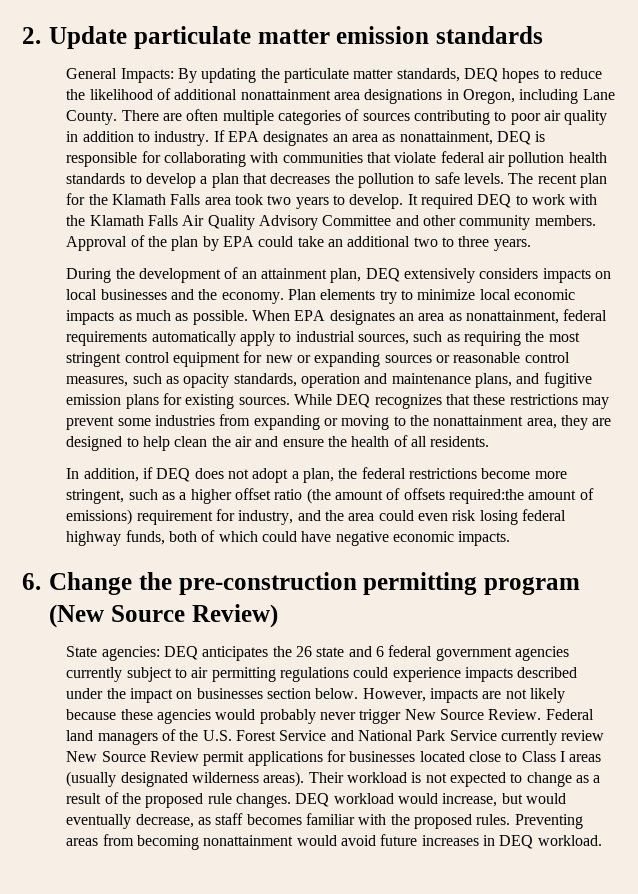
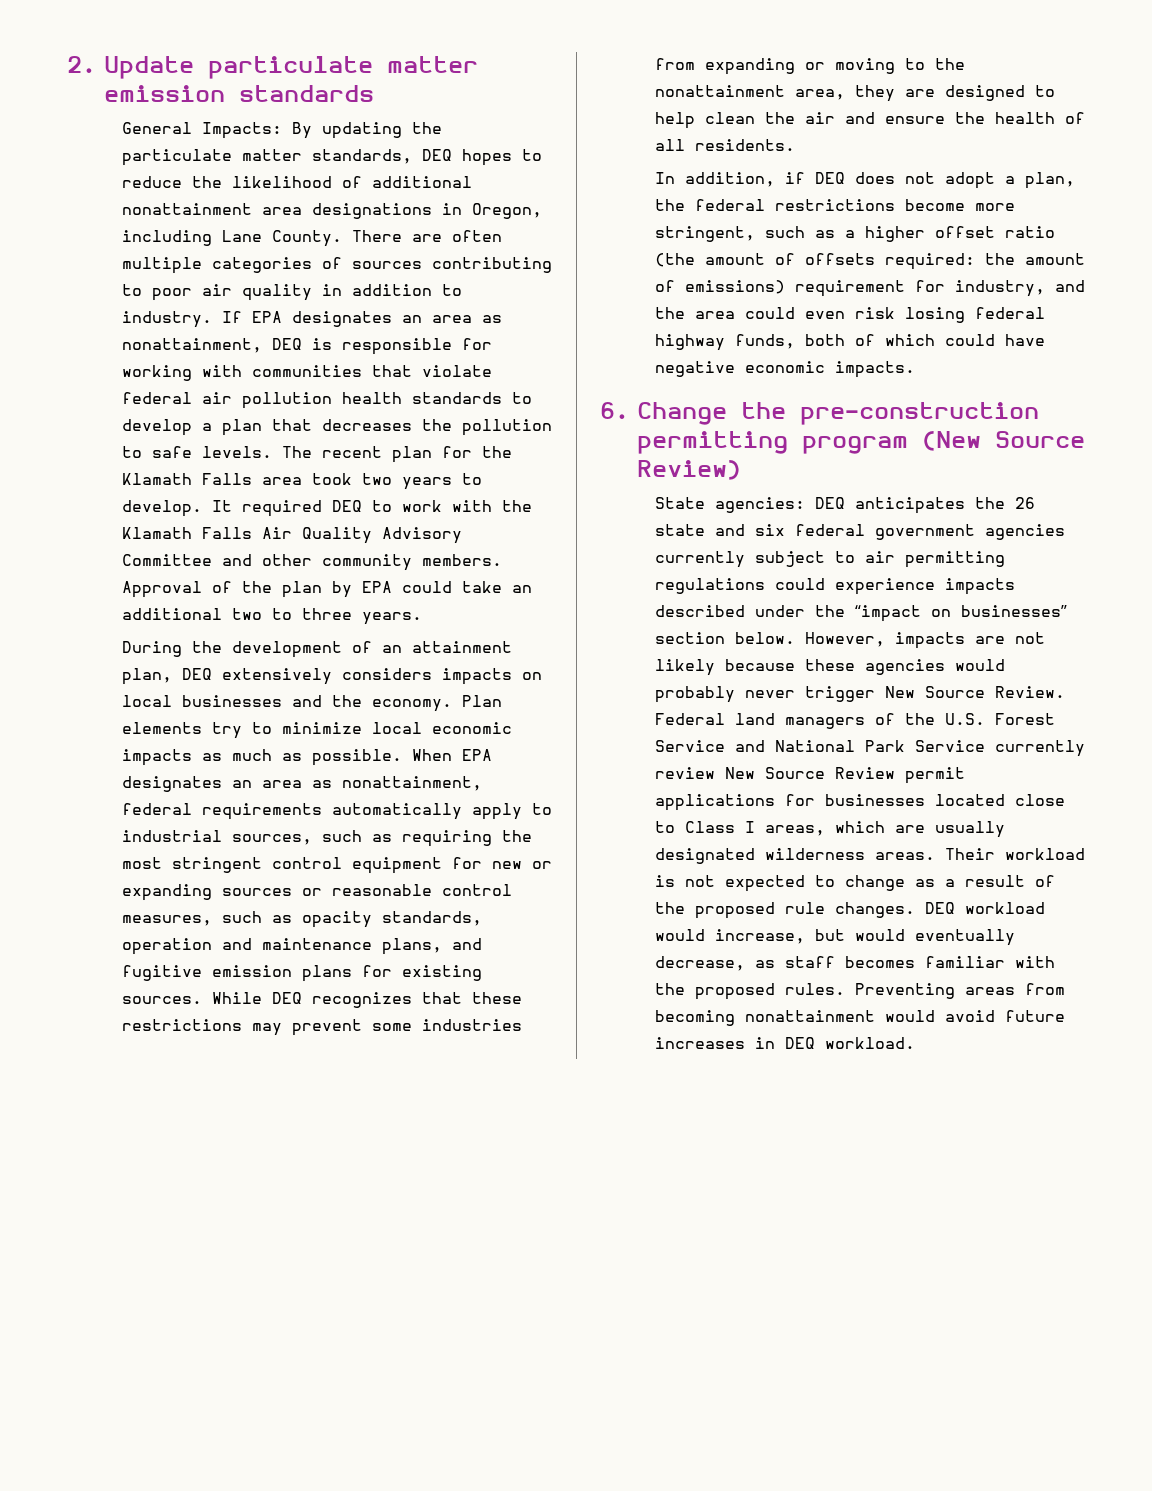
- If EPA designates an area as nonattainment, DEQ is responsible for collaborating with communities that violate federal air pollution health standards to develop a plan that decreases the pollution to safe levels.
+ If EPA designates an area as nonattainment, DEQ is responsible for working with communities that violate federal air pollution health standards to develop a plan that decreases the pollution to safe levels.
- In addition, if DEQ does not adopt a plan, the federal restrictions become more stringent, such as a higher offset ratio (the amount of offsets required:the amount of emissions) requirement for industry, and the area could even risk losing federal highway funds, both of which could have negative economic impacts.
+ In addition, if DEQ does not adopt a plan, the federal restrictions become more stringent, such as a higher offset ratio (the amount of offsets required: the amount of emissions) requirement for industry, and the area could even risk losing federal highway funds, both of which could have negative economic impacts.
- State agencies: DEQ anticipates the 26 state and 6 federal government agencies currently subject to air permitting regulations could experience impacts described under the impact on businesses section below.
+ State agencies: DEQ anticipates the 26 state and six federal government agencies currently subject to air permitting regulations could experience impacts described under the “impact on businesses” section below.
- Federal land managers of the U.S. Forest Service and National Park Service currently review New Source Review permit applications for businesses located close to Class I areas (usually designated wilderness areas).
+ Federal land managers of the U.S. Forest Service and National Park Service currently review New Source Review permit applications for businesses located close to Class I areas, which are usually designated wilderness areas.

